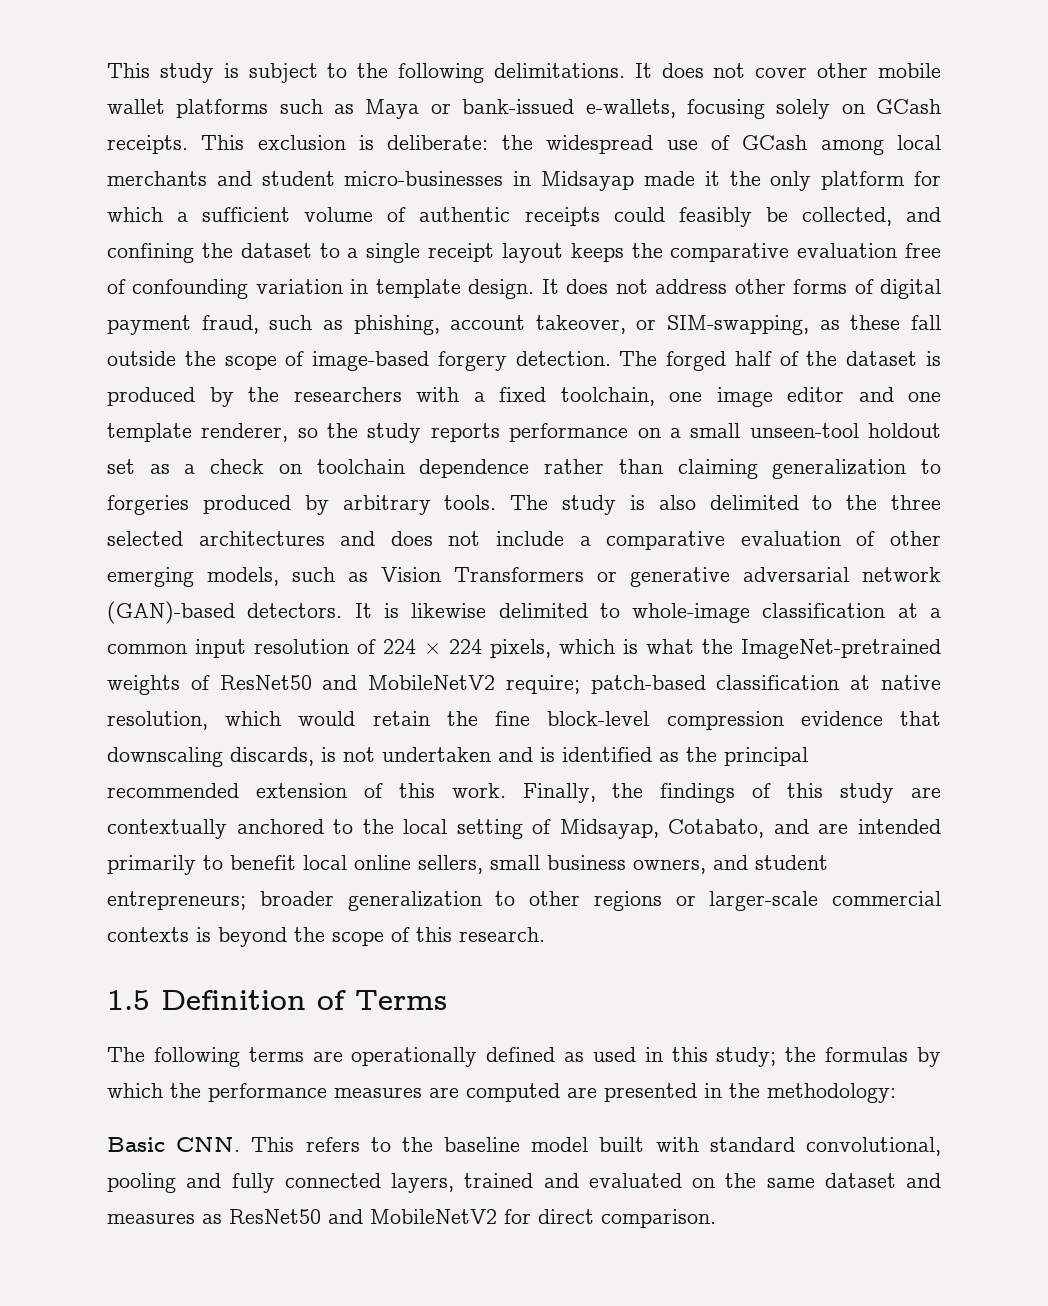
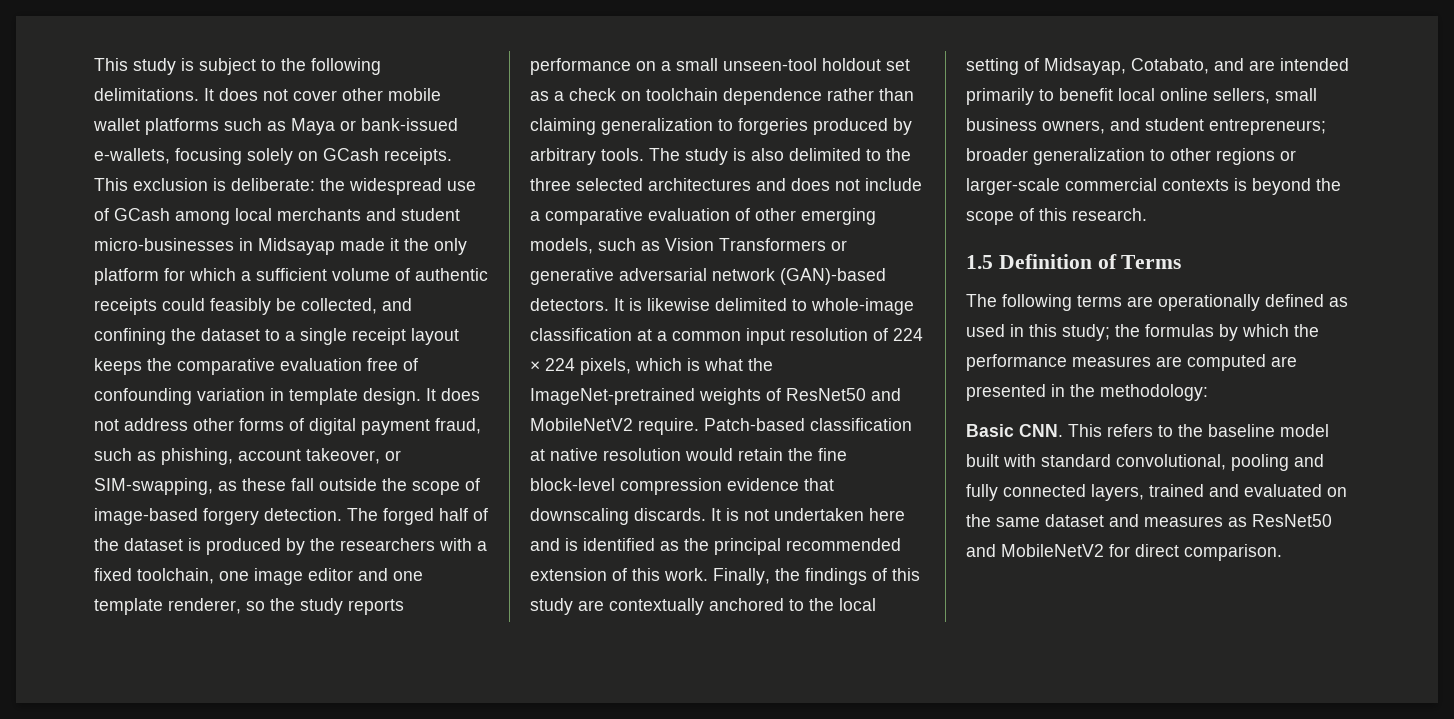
- It is likewise delimited to whole-image classification at a common input resolution of 224 × 224 pixels, which is what the ImageNet-pretrained weights of ResNet50 and MobileNetV2 require; patch-based classification at native resolution, which would retain the fine block-level compression evidence that downscaling discards, is not undertaken and is identified as the principal recommended extension of this work.
+ It is likewise delimited to whole-image classification at a common input resolution of 224 × 224 pixels, which is what the ImageNet-pretrained weights of ResNet50 and MobileNetV2 require. Patch-based classification at native resolution would retain the fine block-level compression evidence that downscaling discards. It is not undertaken here and is identified as the principal recommended extension of this work.

